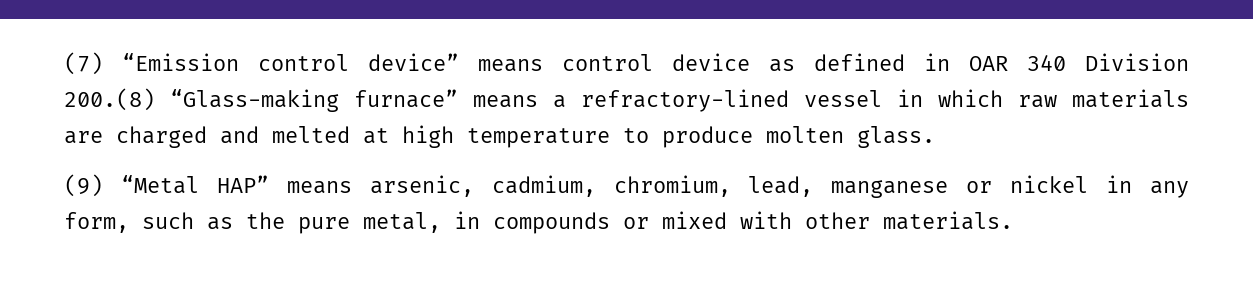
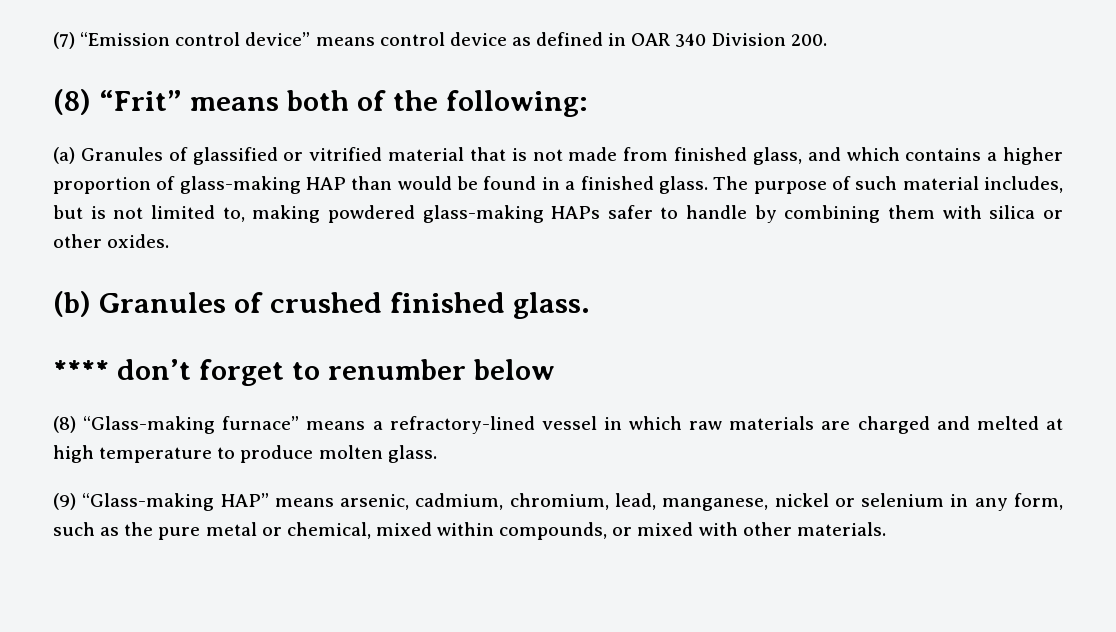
- (7) “Emission control device” means control device as defined in OAR 340 Division 200.(8) “Glass-making furnace” means a refractory-lined vessel in which raw materials are charged and melted at high temperature to produce molten glass.
+ (7) “Emission control device” means control device as defined in OAR 340 Division 200.
+ (8) “Frit” means both of the following:
+ (a) Granules of glassified or vitrified material that is not made from finished glass, and which contains a higher proportion of glass-making HAP than would be found in a finished glass. The purpose of such material includes, but is not limited to, making powdered glass-making HAPs safer to handle by combining them with silica or other oxides.
+ (b) Granules of crushed finished glass.
+ **** don’t forget to renumber below
+ (8) “Glass-making furnace” means a refractory-lined vessel in which raw materials are charged and melted at high temperature to produce molten glass.
- (9) “Metal HAP” means arsenic, cadmium, chromium, lead, manganese or nickel in any form, such as the pure metal, in compounds or mixed with other materials.
+ (9) “Glass-making HAP” means arsenic, cadmium, chromium, lead, manganese, nickel or selenium in any form, such as the pure metal or chemical, mixed within compounds, or mixed with other materials.

